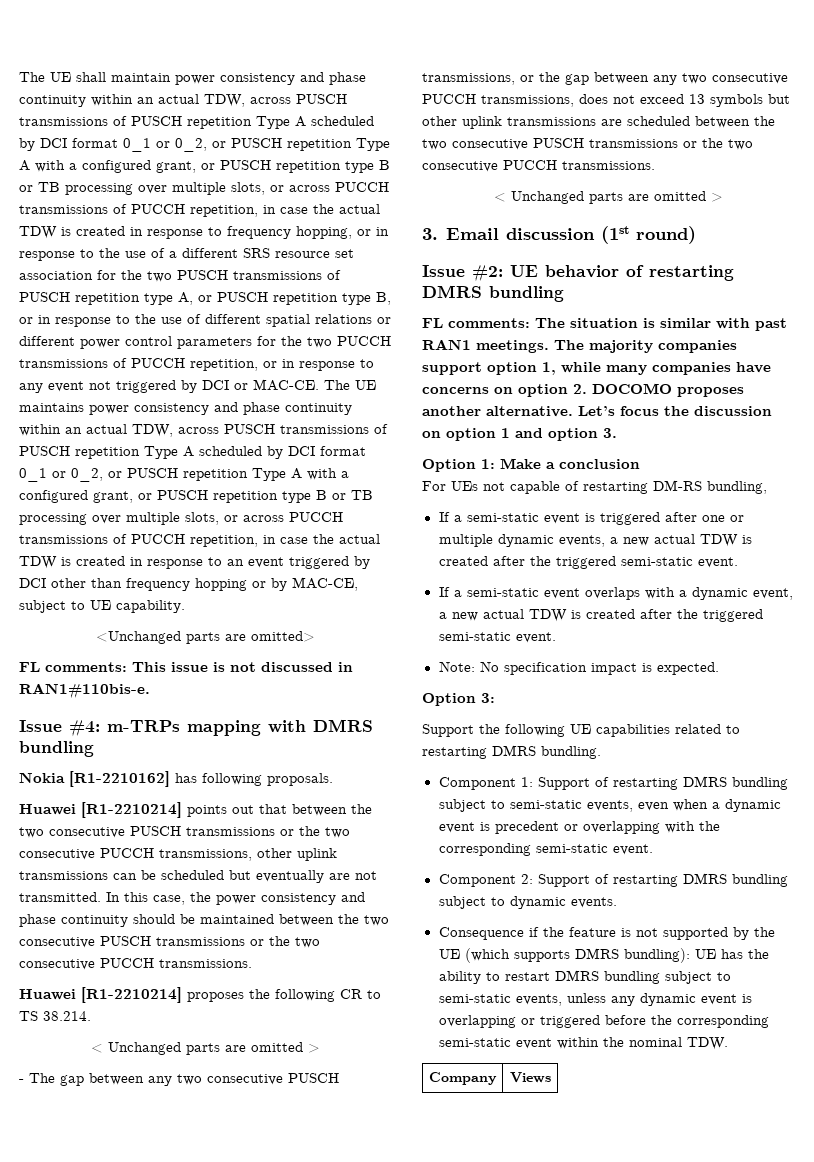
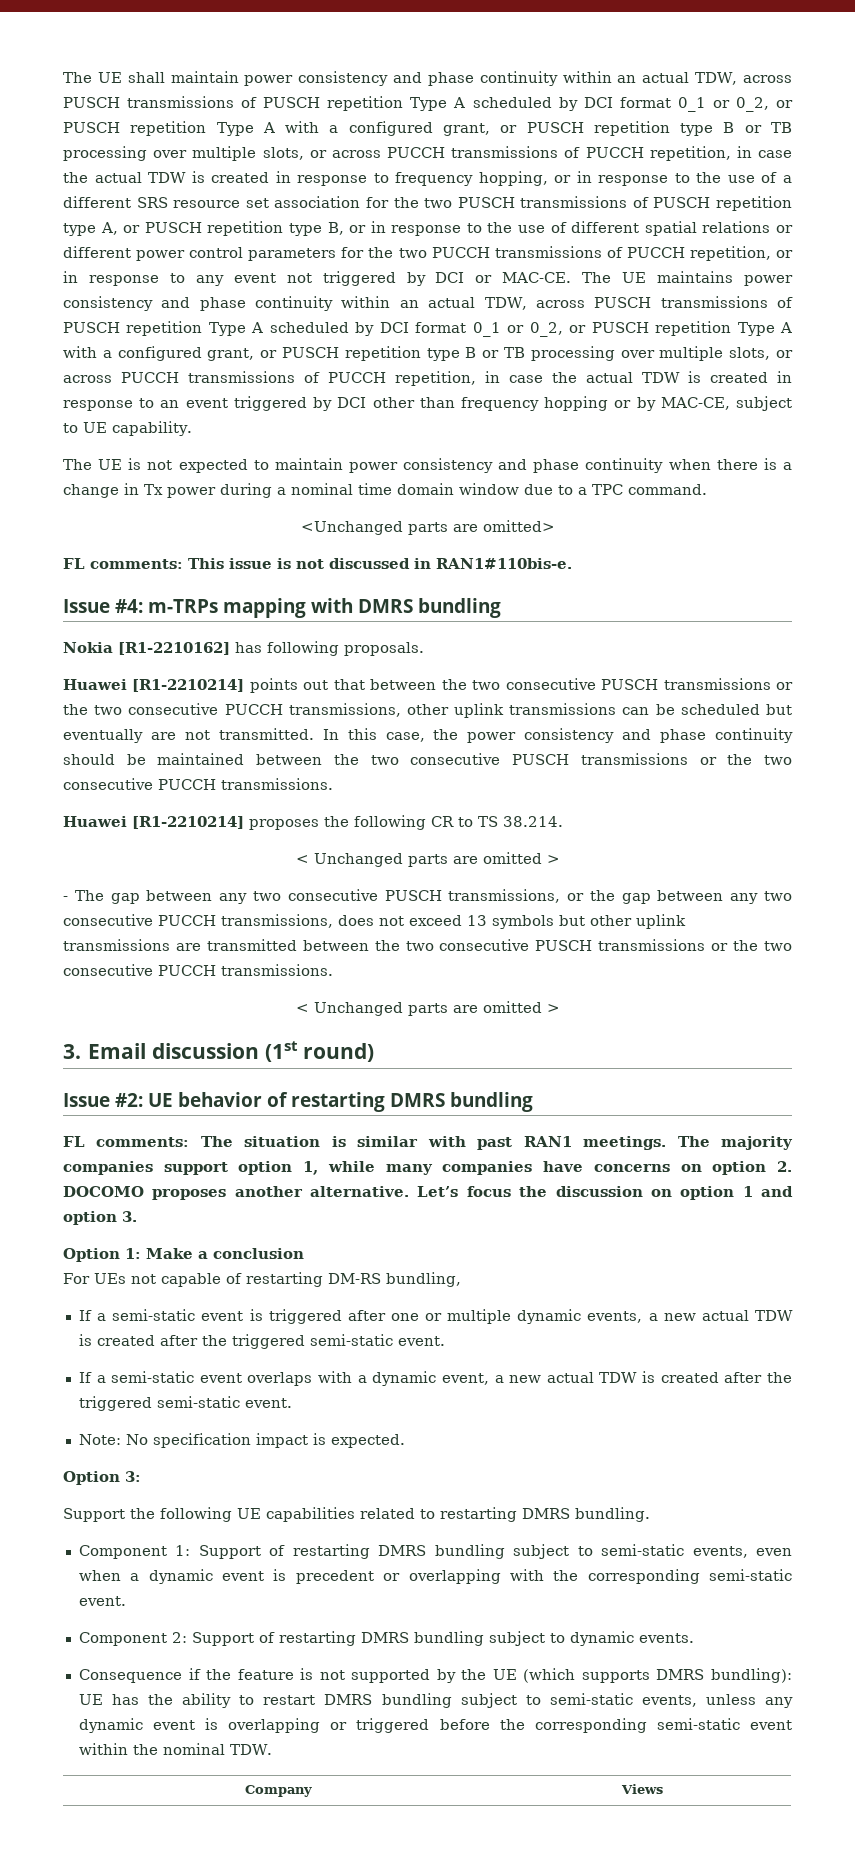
+ The UE is not expected to maintain power consistency and phase continuity when there is a change in Tx power during a nominal time domain window due to a TPC command.
- - The gap between any two consecutive PUSCH transmissions, or the gap between any two consecutive PUCCH transmissions, does not exceed 13 symbols but other uplink transmissions are scheduled between the two consecutive PUSCH transmissions or the two consecutive PUCCH transmissions.
+ - The gap between any two consecutive PUSCH transmissions, or the gap between any two consecutive PUCCH transmissions, does not exceed 13 symbols but other uplink transmissions are transmitted between the two consecutive PUSCH transmissions or the two consecutive PUCCH transmissions.

